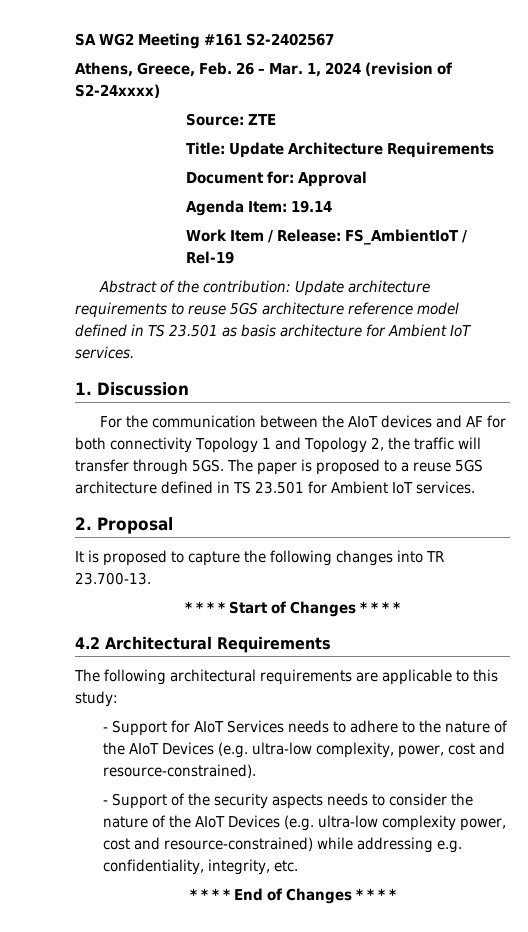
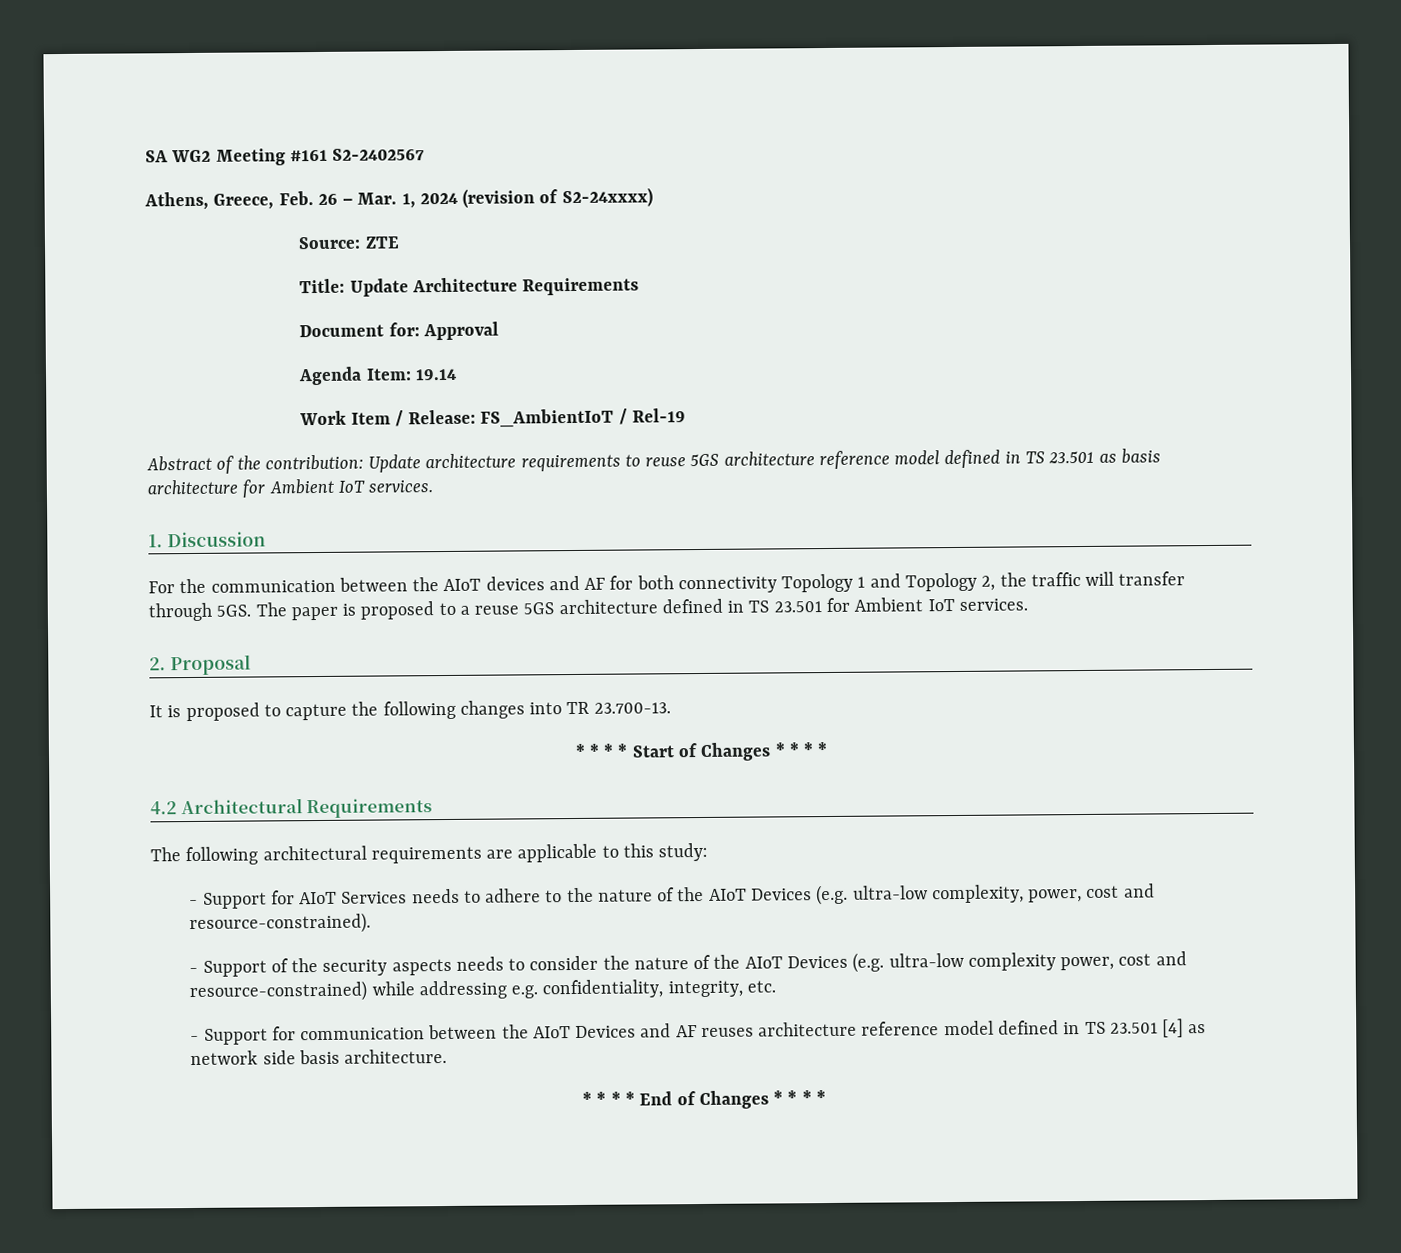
+ - Support for communication between the AIoT Devices and AF reuses architecture reference model defined in TS 23.501 [4] as network side basis architecture.

